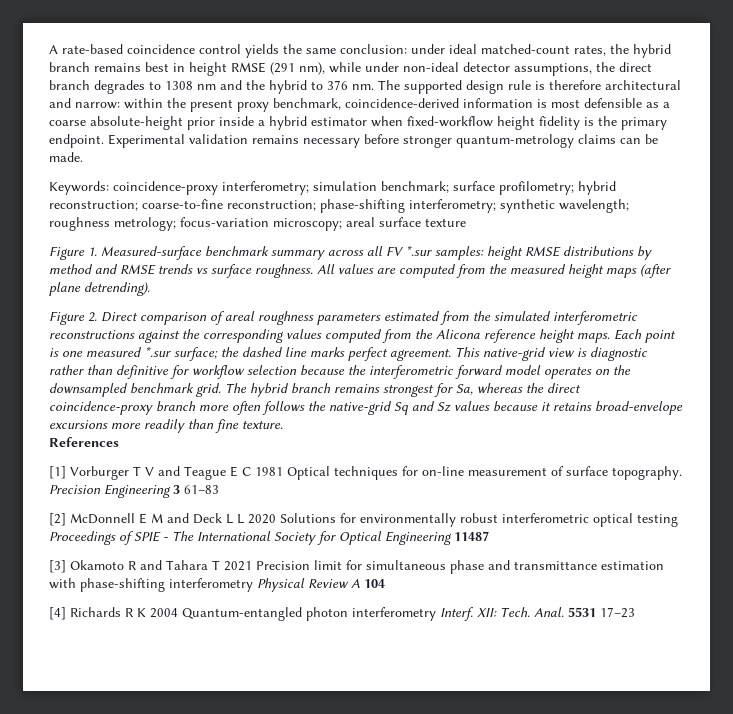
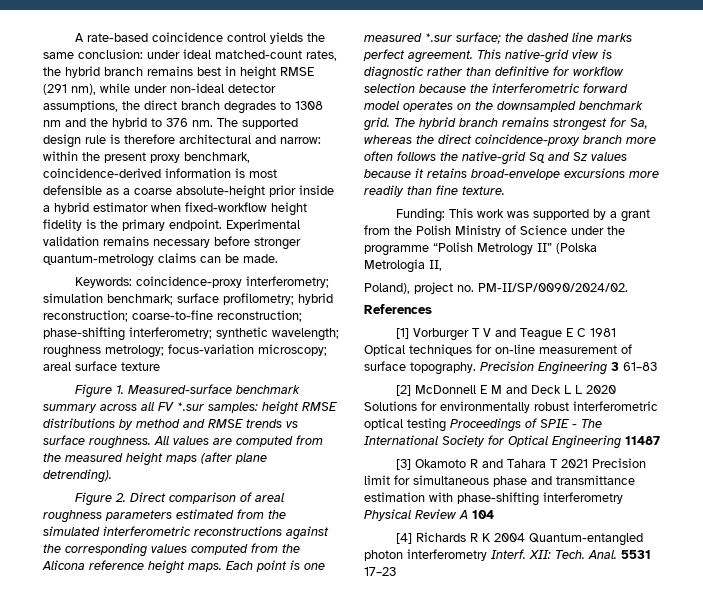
+ Funding: This work was supported by a grant from the Polish Ministry of Science under the programme “Polish Metrology II” (Polska Metrologia II,
+ Poland), project no. PM-II/SP/0090/2024/02.

